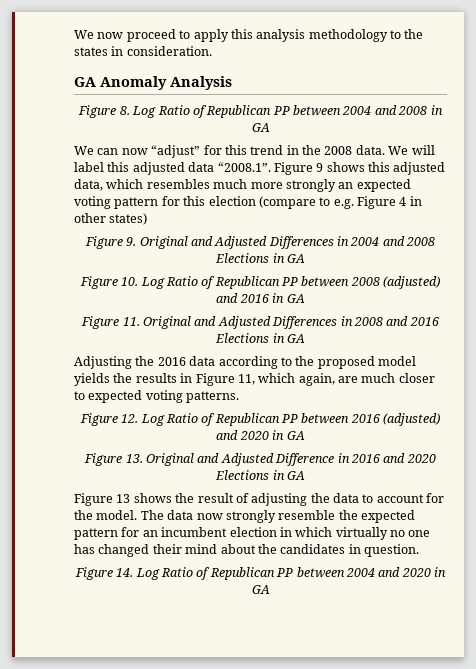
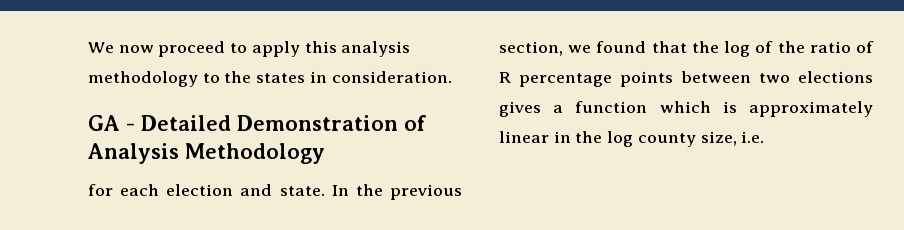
- GA Anomaly Analysis
- Figure 8. Log Ratio of Republican PP between 2004 and 2008 in GA
- We can now “adjust” for this trend in the 2008 data. We will label this adjusted data “2008.1”. Figure 9 shows this adjusted data, which resembles much more strongly an expected voting pattern for this election (compare to e.g. Figure 4 in other states)
- Figure 9. Original and Adjusted Differences in 2004 and 2008 Elections in GA
- Figure 10. Log Ratio of Republican PP between 2008 (adjusted) and 2016 in GA
- Figure 11. Original and Adjusted Differences in 2008 and 2016 Elections in GA
- Adjusting the 2016 data according to the proposed model yields the results in Figure 11, which again, are much closer to expected voting patterns.
- Figure 12. Log Ratio of Republican PP between 2016 (adjusted) and 2020 in GA
- Figure 13. Original and Adjusted Difference in 2016 and 2020 Elections in GA
- Figure 13 shows the result of adjusting the data to account for the model. The data now strongly resemble the expected pattern for an incumbent election in which virtually no one has changed their mind about the candidates in question.
- Figure 14. Log Ratio of Republican PP between 2004 and 2020 in GA
+ GA - Detailed Demonstration of Analysis Methodology
+ for each election and state. In the previous section, we found that the log of the ratio of R percentage points between two elections gives a function which is approximately linear in the log county size, i.e.

